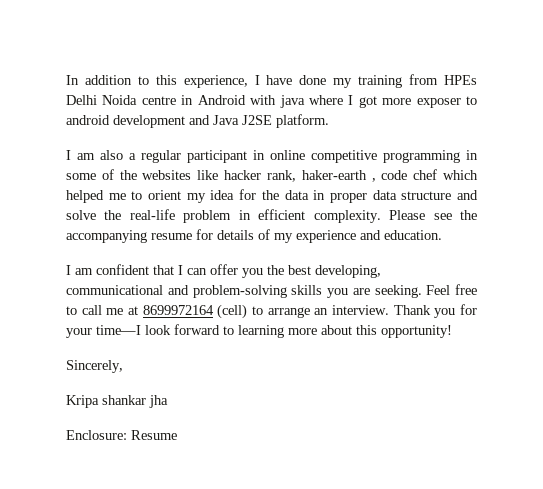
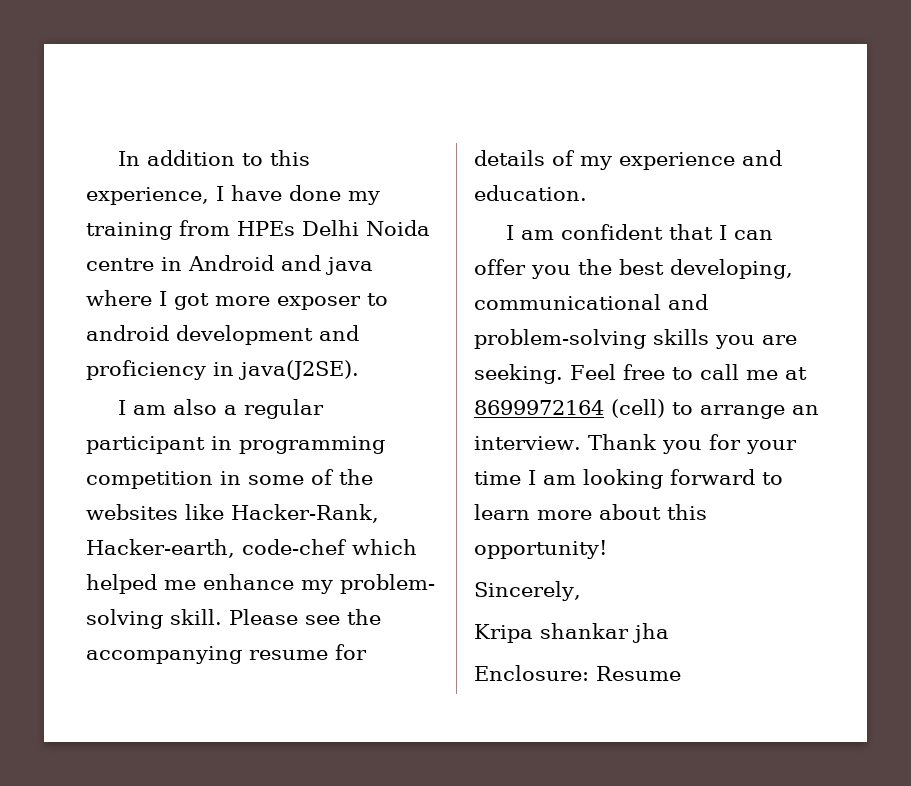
- In addition to this experience, I have done my training from HPEs Delhi Noida centre in Android with java where I got more exposer to android development and Java J2SE platform.
+ In addition to this experience, I have done my training from HPEs Delhi Noida centre in Android and java where I got more exposer to android development and proficiency in java(J2SE).
- I am also a regular participant in online competitive programming in some of the websites like hacker rank, haker-earth , code chef which helped me to orient my idea for the data in proper data structure and solve the real-life problem in efficient complexity.
+ I am also a regular participant in programming competition in some of the websites like Hacker-Rank, Hacker-earth, code-chef which helped me enhance my problem- solving skill.
- Thank you for your time—I look forward to learning more about this opportunity!
+ Thank you for your time I am looking forward to learn more about this opportunity!

